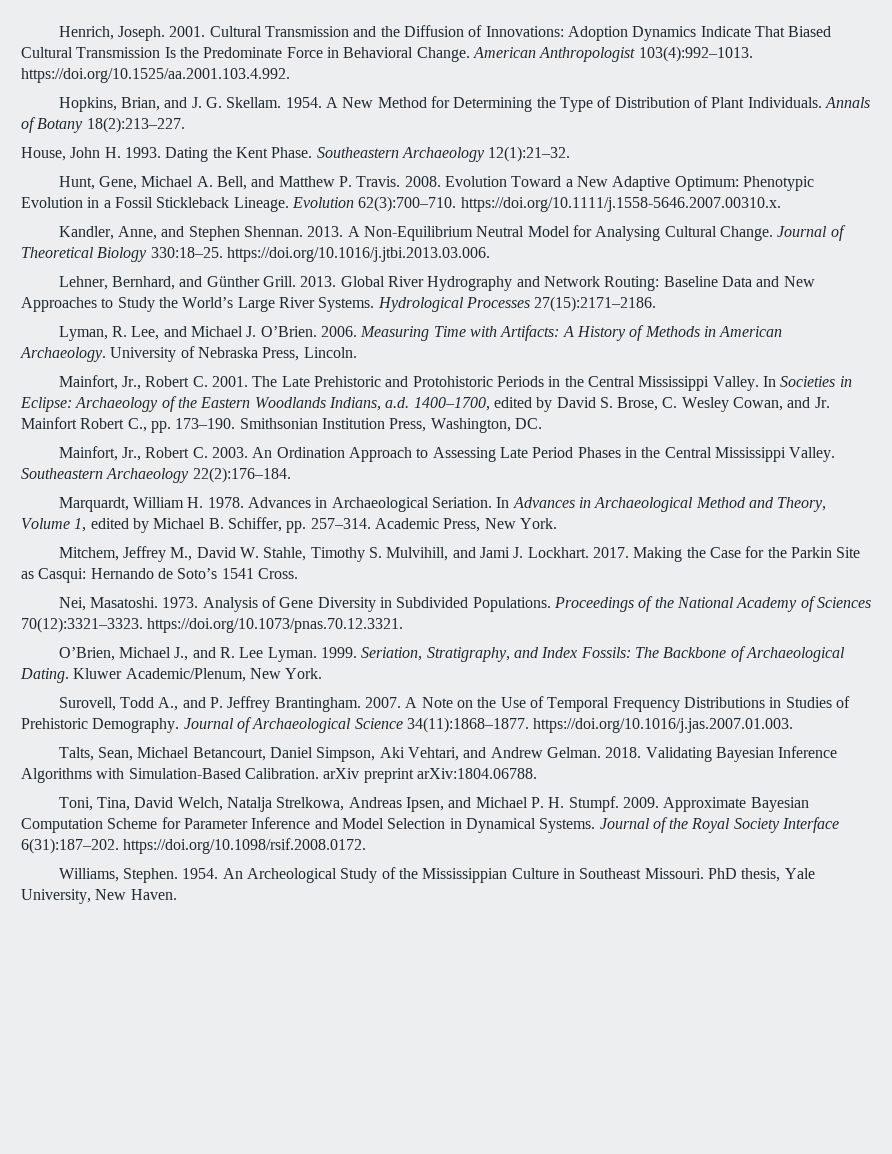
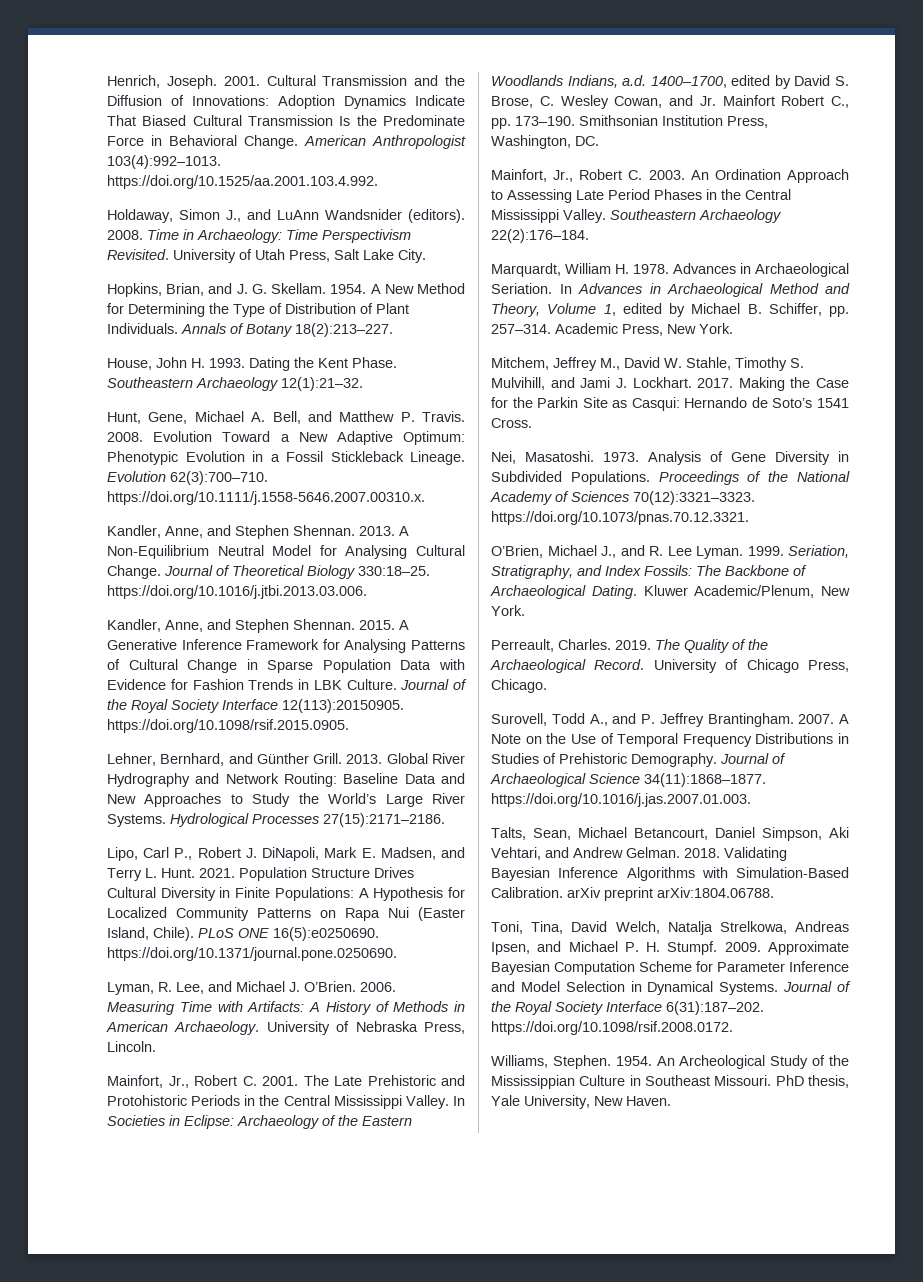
+ Holdaway, Simon J., and LuAnn Wandsnider (editors). 2008. Time in Archaeology: Time Perspectivism Revisited. University of Utah Press, Salt Lake City.
+ Kandler, Anne, and Stephen Shennan. 2015. A Generative Inference Framework for Analysing Patterns of Cultural Change in Sparse Population Data with Evidence for Fashion Trends in LBK Culture. Journal of the Royal Society Interface 12(113):20150905. https://doi.org/10.1098/rsif.2015.0905.
+ Lipo, Carl P., Robert J. DiNapoli, Mark E. Madsen, and Terry L. Hunt. 2021. Population Structure Drives Cultural Diversity in Finite Populations: A Hypothesis for Localized Community Patterns on Rapa Nui (Easter Island, Chile). PLoS ONE 16(5):e0250690. https://doi.org/10.1371/journal.pone.0250690.
+ Perreault, Charles. 2019. The Quality of the Archaeological Record. University of Chicago Press, Chicago.

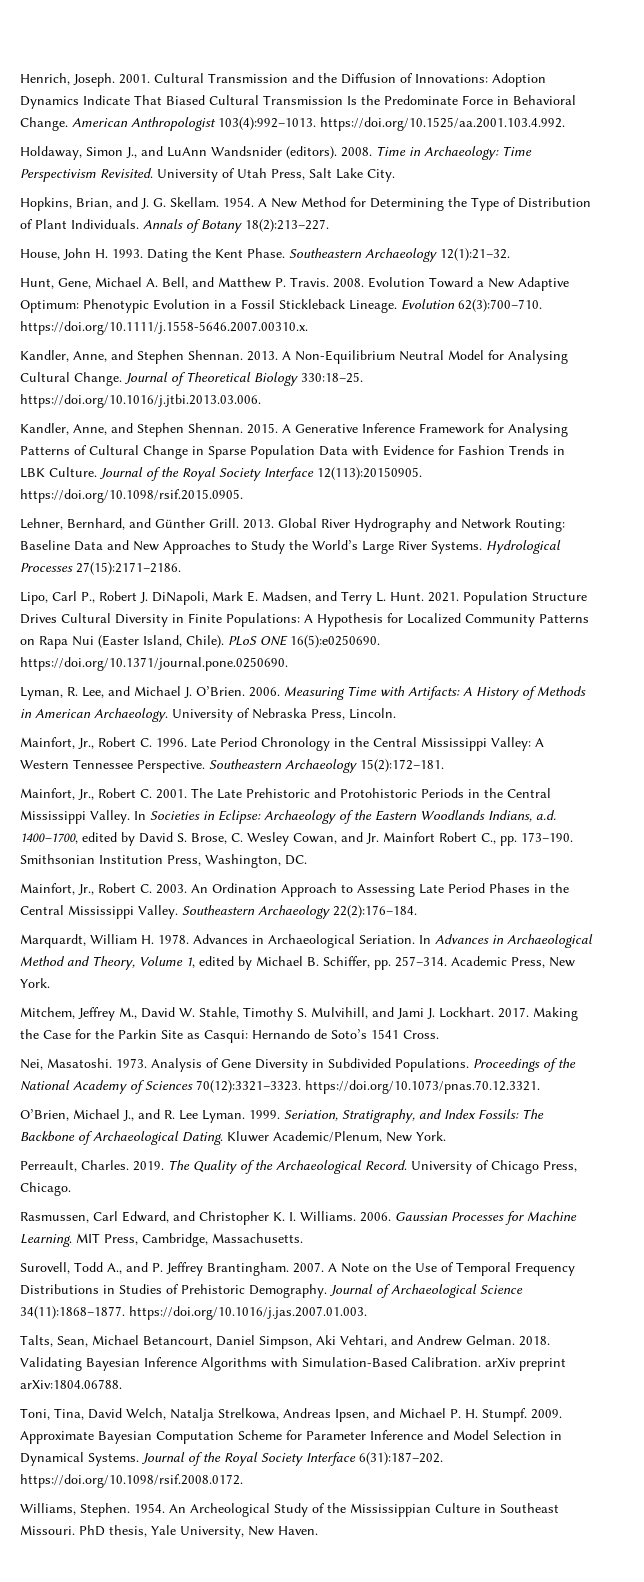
+ Mainfort, Jr., Robert C. 1996. Late Period Chronology in the Central Mississippi Valley: A Western Tennessee Perspective. Southeastern Archaeology 15(2):172–181.
+ Rasmussen, Carl Edward, and Christopher K. I. Williams. 2006. Gaussian Processes for Machine Learning. MIT Press, Cambridge, Massachusetts.

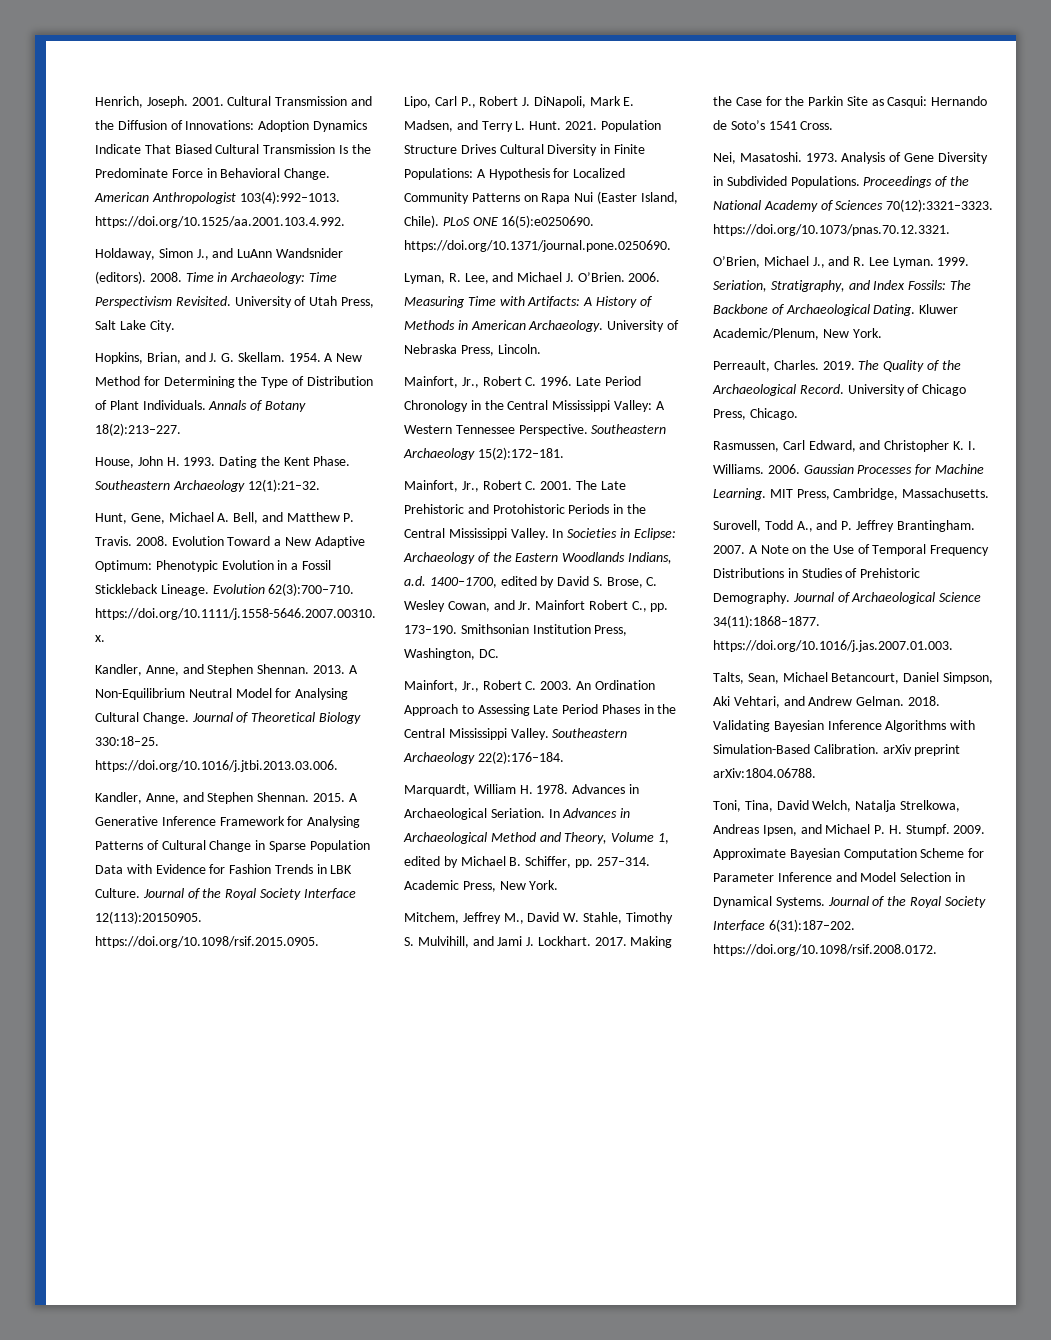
- Lehner, Bernhard, and Günther Grill. 2013. Global River Hydrography and Network Routing: Baseline Data and New Approaches to Study the World’s Large River Systems. Hydrological Processes 27(15):2171–2186.
- Williams, Stephen. 1954. An Archeological Study of the Mississippian Culture in Southeast Missouri. PhD thesis, Yale University, New Haven.

